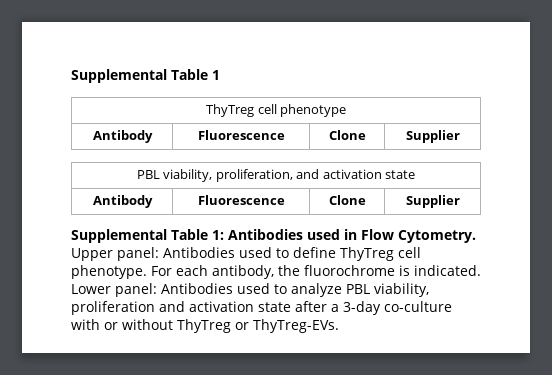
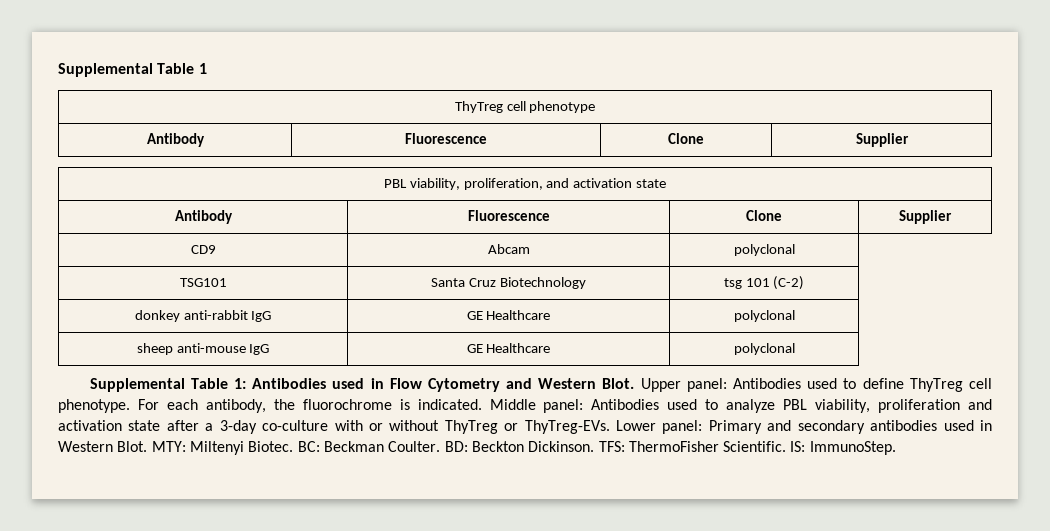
+ CD9 | Abcam | polyclonal
+ TSG101 | Santa Cruz Biotechnology | tsg 101 (C-2)
+ donkey anti-rabbit IgG | GE Healthcare | polyclonal
+ sheep anti-mouse IgG | GE Healthcare | polyclonal
- Supplemental Table 1: Antibodies used in Flow Cytometry.
+ Supplemental Table 1: Antibodies used in Flow Cytometry and Western Blot.
- Lower panel: Antibodies used to analyze PBL viability, proliferation and activation state after a 3-day co-culture with or without ThyTreg or ThyTreg-EVs.
+ Middle panel: Antibodies used to analyze PBL viability, proliferation and activation state after a 3-day co-culture with or without ThyTreg or ThyTreg-EVs.
+ Lower panel: Primary and secondary antibodies used in Western Blot. MTY: Miltenyi Biotec. BC: Beckman Coulter. BD: Beckton Dickinson. TFS: ThermoFisher Scientific. IS: ImmunoStep.

